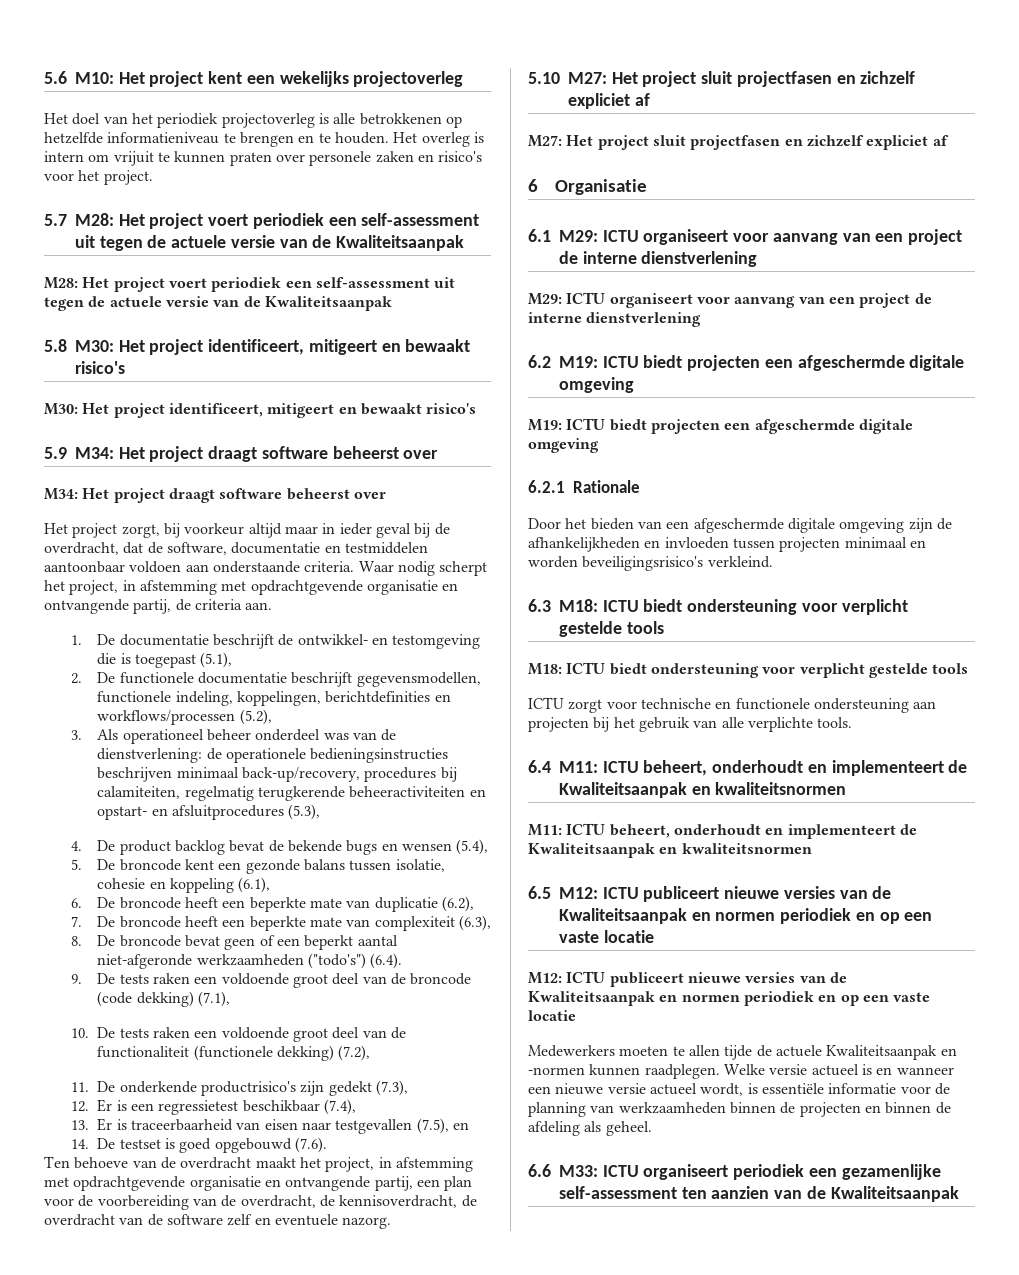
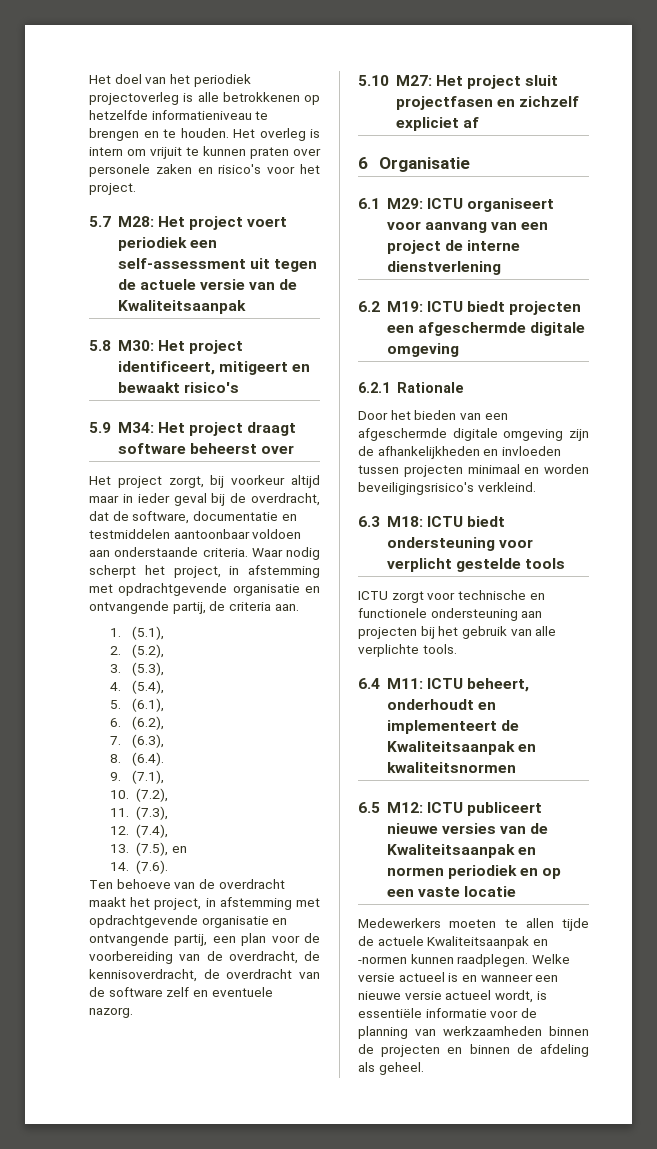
- 5.6 M10: Het project kent een wekelijks projectoverleg
  5.7 M28: Het project voert periodiek een self-assessment uit tegen de actuele versie van de Kwaliteitsaanpak
- M28: Het project voert periodiek een self-assessment uit tegen de actuele versie van de Kwaliteitsaanpak
  5.8 M30: Het project identificeert, mitigeert en bewaakt risico's
- M30: Het project identificeert, mitigeert en bewaakt risico's
  5.9 M34: Het project draagt software beheerst over
- M34: Het project draagt software beheerst over
- 1. De documentatie beschrijft de ontwikkel- en testomgeving die is toegepast (5.1),
- 2. De functionele documentatie beschrijft gegevensmodellen, functionele indeling, koppelingen, berichtdefinities en workflows/processen (5.2),
- 3. Als operationeel beheer onderdeel was van de dienstverlening: de operationele bedieningsinstructies beschrijven minimaal back-up/recovery, procedures bij calamiteiten, regelmatig terugkerende beheeractiviteiten en opstart- en afsluitprocedures (5.3),
- 4. De product backlog bevat de bekende bugs en wensen (5.4),
- 5. De broncode kent een gezonde balans tussen isolatie, cohesie en koppeling (6.1),
- 6. De broncode heeft een beperkte mate van duplicatie (6.2),
- 7. De broncode heeft een beperkte mate van complexiteit (6.3),
- 8. De broncode bevat geen of een beperkt aantal niet-afgeronde werkzaamheden ("todo's") (6.4).
- 9. De tests raken een voldoende groot deel van de broncode (code dekking) (7.1),
- 10. De tests raken een voldoende groot deel van de functionaliteit (functionele dekking) (7.2),
- 11. De onderkende productrisico's zijn gedekt (7.3),
- 12. Er is een regressietest beschikbaar (7.4),
- 13. Er is traceerbaarheid van eisen naar testgevallen (7.5), en
- 14. De testset is goed opgebouwd (7.6).
+ 1. (5.1),
+ 2. (5.2),
+ 3. (5.3),
+ 4. (5.4),
+ 5. (6.1),
+ 6. (6.2),
+ 7. (6.3),
+ 8. (6.4).
+ 9. (7.1),
+ 10. (7.2),
+ 11. (7.3),
+ 12. (7.4),
+ 13. (7.5), en
+ 14. (7.6).
  5.10 M27: Het project sluit projectfasen en zichzelf expliciet af
- M27: Het project sluit projectfasen en zichzelf expliciet af
  6.1 M29: ICTU organiseert voor aanvang van een project de interne dienstverlening
- M29: ICTU organiseert voor aanvang van een project de interne dienstverlening
  6.2 M19: ICTU biedt projecten een afgeschermde digitale omgeving
- M19: ICTU biedt projecten een afgeschermde digitale omgeving
  6.3 M18: ICTU biedt ondersteuning voor verplicht gestelde tools
- M18: ICTU biedt ondersteuning voor verplicht gestelde tools
  6.4 M11: ICTU beheert, onderhoudt en implementeert de Kwaliteitsaanpak en kwaliteitsnormen
- M11: ICTU beheert, onderhoudt en implementeert de Kwaliteitsaanpak en kwaliteitsnormen
  6.5 M12: ICTU publiceert nieuwe versies van de Kwaliteitsaanpak en normen periodiek en op een vaste locatie
- M12: ICTU publiceert nieuwe versies van de Kwaliteitsaanpak en normen periodiek en op een vaste locatie
- 6.6 M33: ICTU organiseert periodiek een gezamenlijke self-assessment ten aanzien van de Kwaliteitsaanpak

